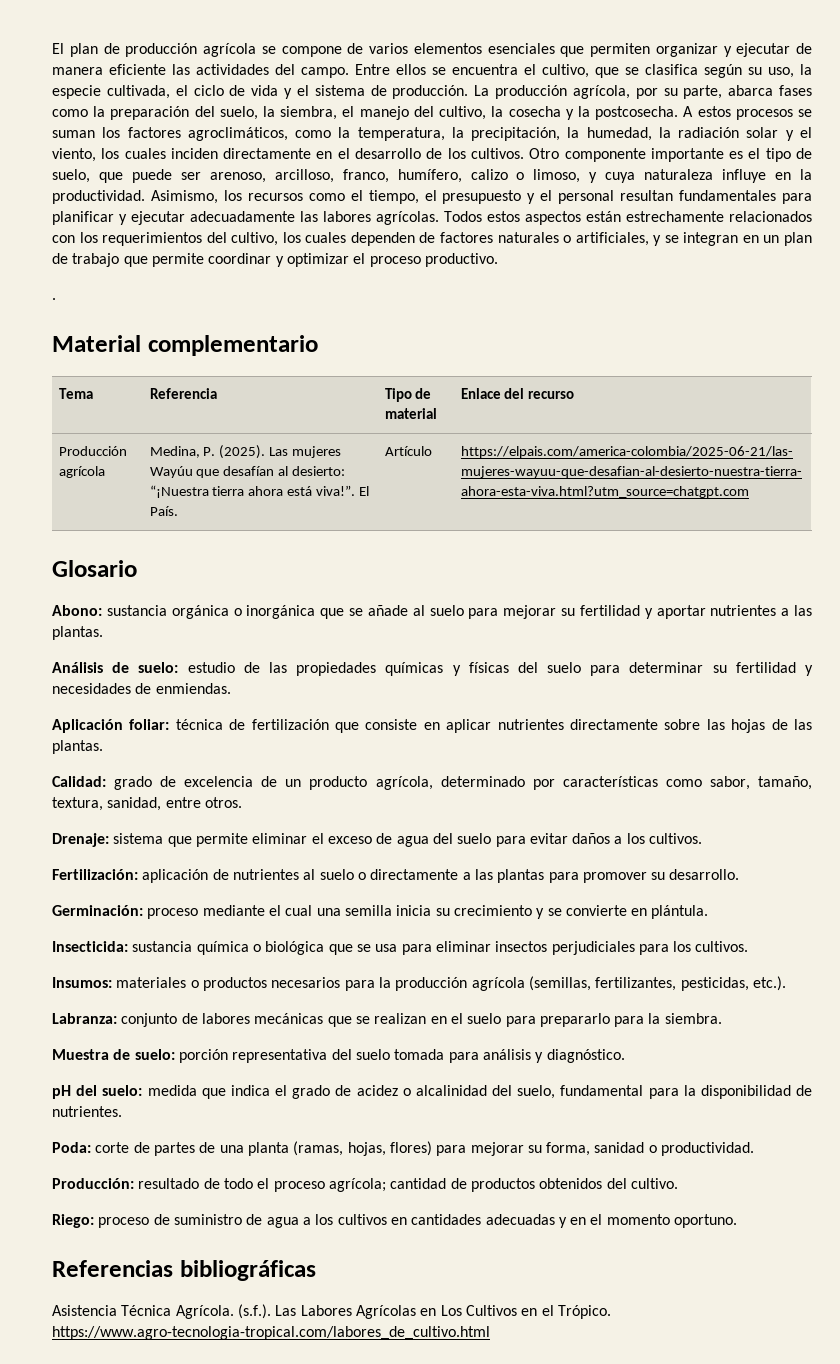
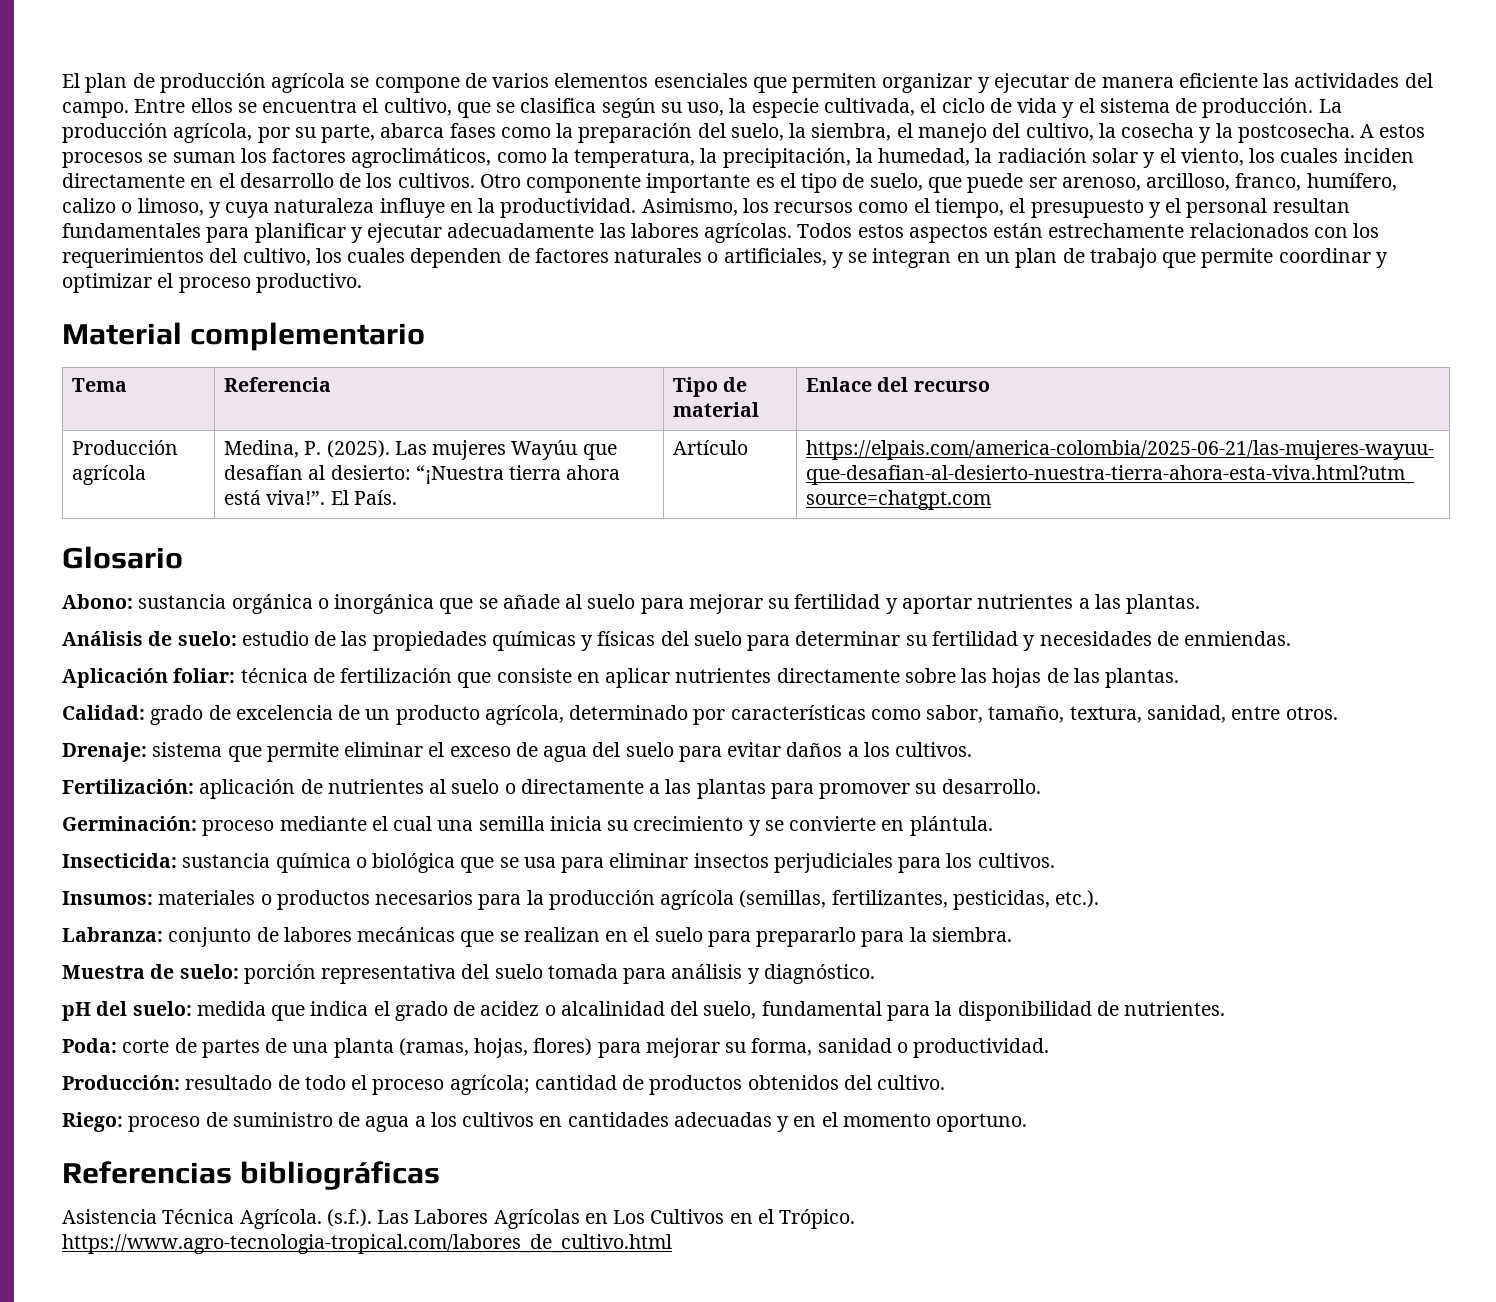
- .

